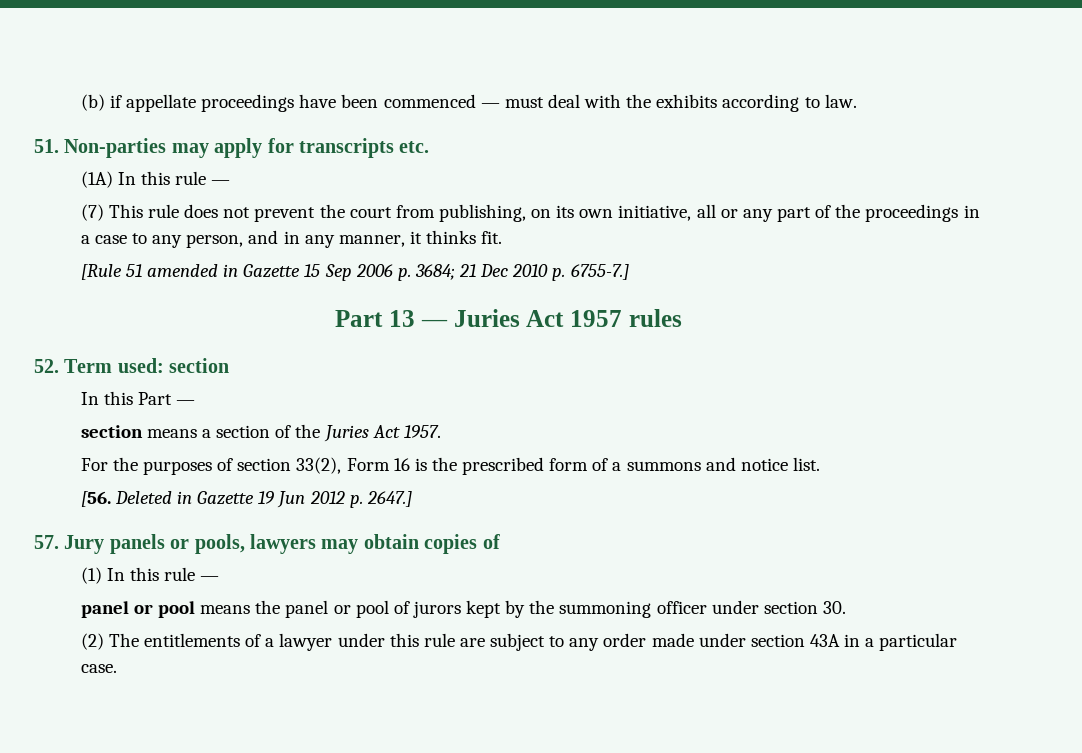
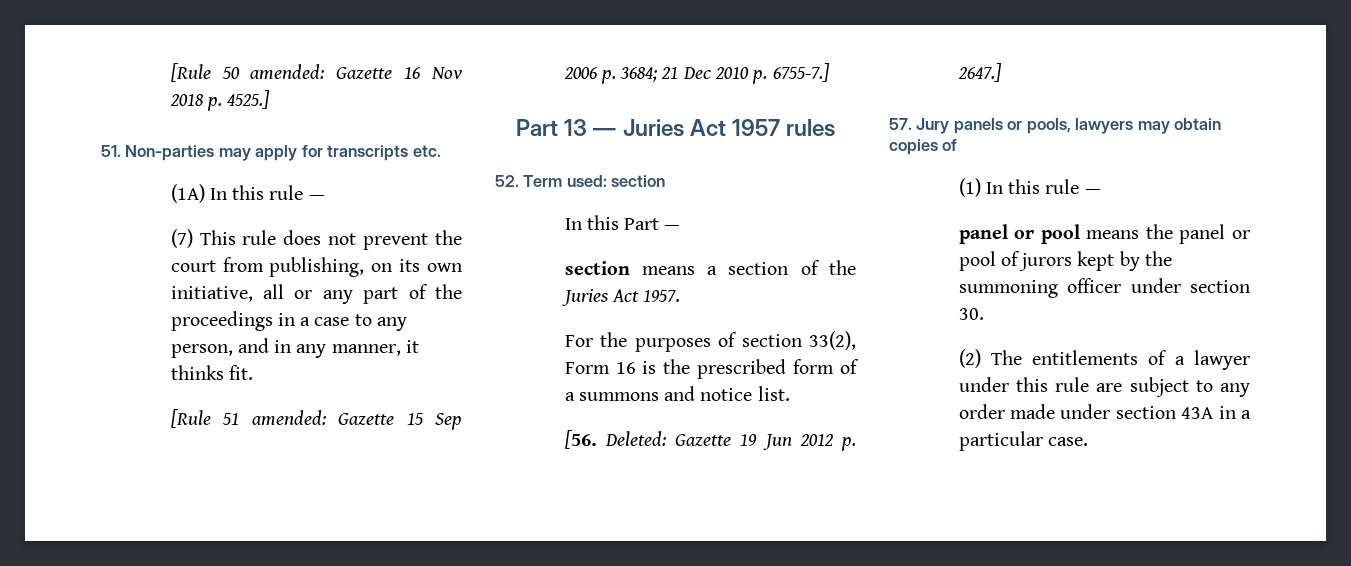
- (b) if appellate proceedings have been commenced — must deal with the exhibits according to law.
+ [Rule 50 amended: Gazette 16 Nov 2018 p. 4525.]
- [Rule 51 amended in Gazette 15 Sep 2006 p. 3684; 21 Dec 2010 p. 6755-7.]
+ [Rule 51 amended: Gazette 15 Sep 2006 p. 3684; 21 Dec 2010 p. 6755-7.]
- [56. Deleted in Gazette 19 Jun 2012 p. 2647.]
+ [56. Deleted: Gazette 19 Jun 2012 p. 2647.]

